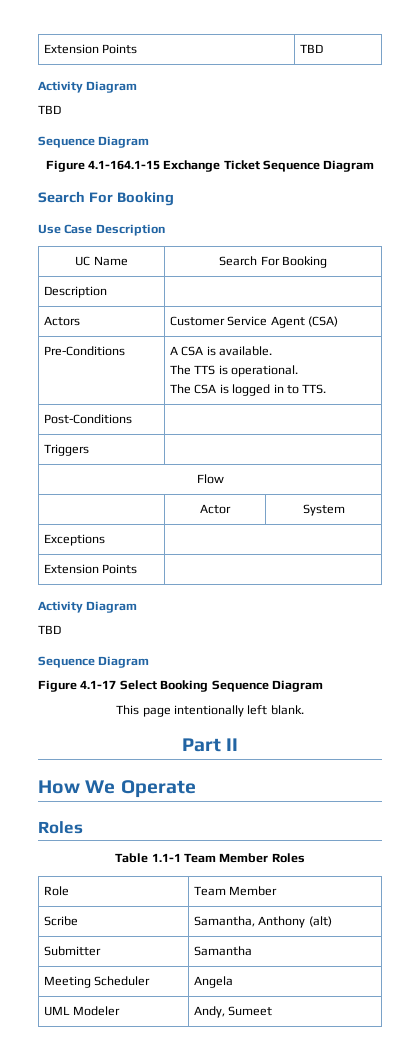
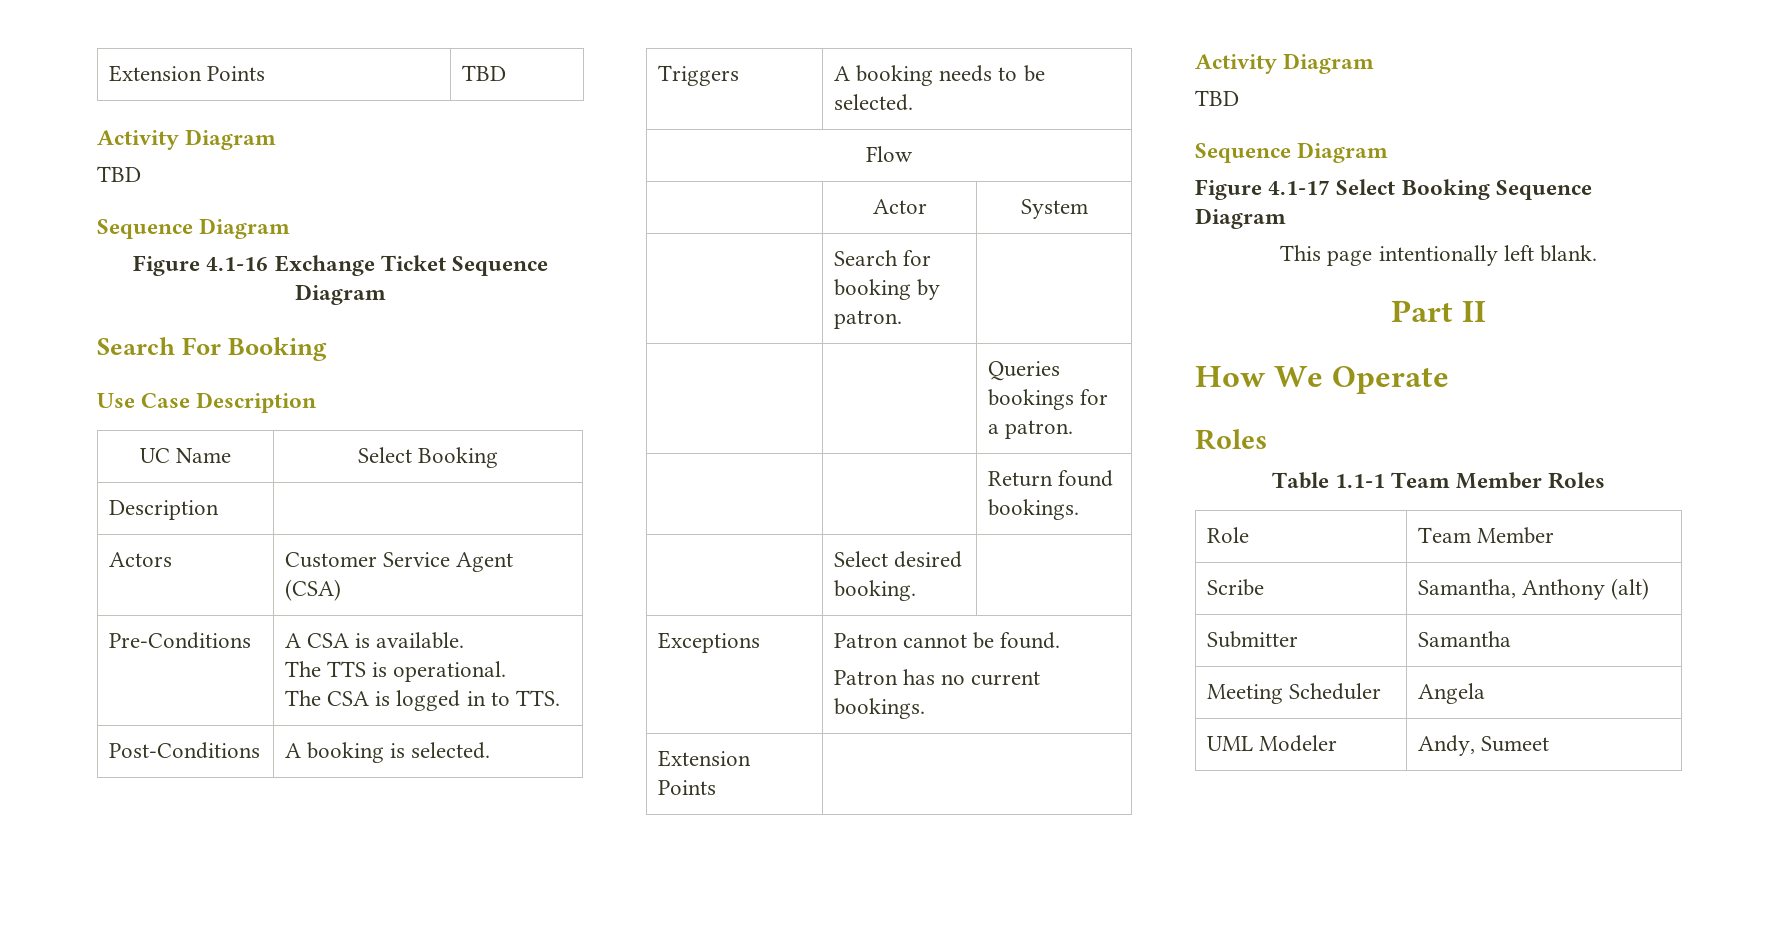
- Figure 4.1-164.1-15 Exchange Ticket Sequence Diagram
+ Figure 4.1-16 Exchange Ticket Sequence Diagram
- UC Name | Search For Booking
+ UC Name | Select Booking
- Post-Conditions |
- Triggers |
+ Post-Conditions | A booking is selected.
+ Triggers | A booking needs to be selected.
  Flow
  | Actor | System
- Exceptions |
+ | Search for booking by patron. |
+ | | Queries bookings for a patron.
+ | | Return found bookings.
+ | Select desired booking. |
+ Exceptions | Patron cannot be found.
+ Patron has no current bookings.

